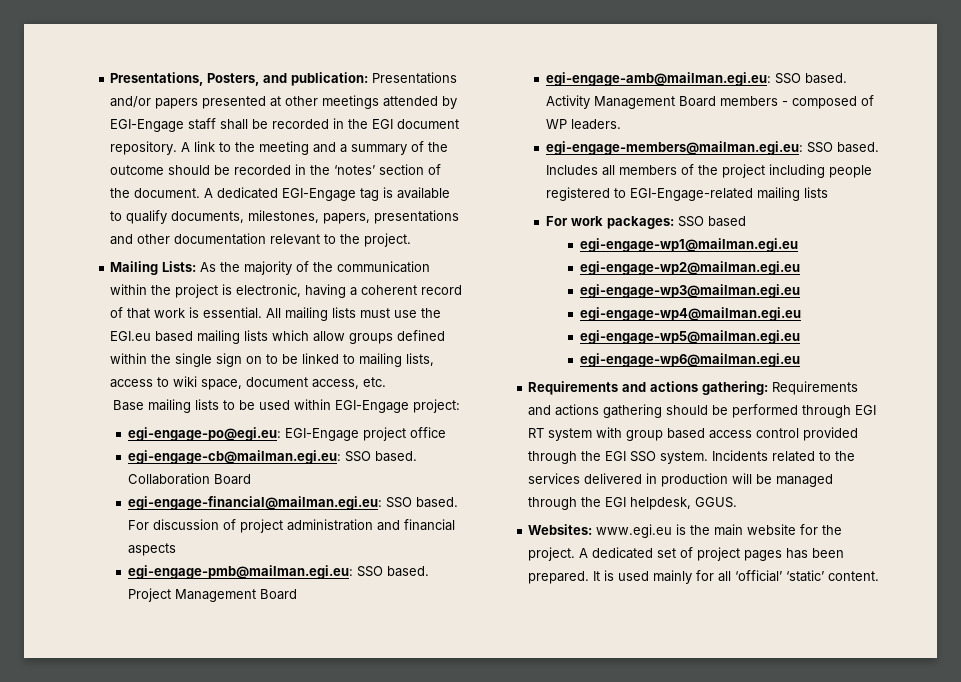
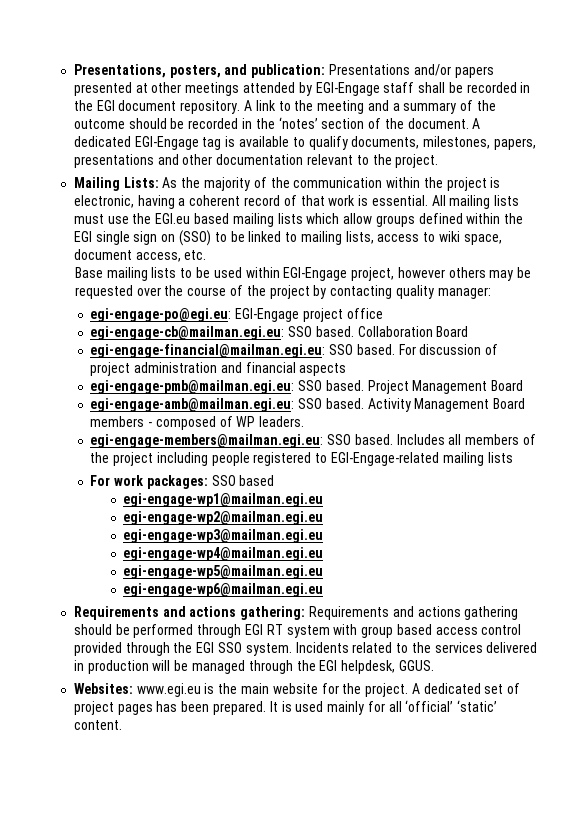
- Presentations, Posters, and publication: Presentations and/or papers presented at other meetings attended by EGI-Engage staff shall be recorded in the EGI document repository.
+ Presentations, posters, and publication: Presentations and/or papers presented at other meetings attended by EGI-Engage staff shall be recorded in the EGI document repository.
- All mailing lists must use the EGI.eu based mailing lists which allow groups defined within the single sign on to be linked to mailing lists, access to wiki space, document access, etc.
+ All mailing lists must use the EGI.eu based mailing lists which allow groups defined within the EGI single sign on (SSO) to be linked to mailing lists, access to wiki space, document access, etc.
- Base mailing lists to be used within EGI-Engage project:
+ Base mailing lists to be used within EGI-Engage project, however others may be requested over the course of the project by contacting quality manager:

